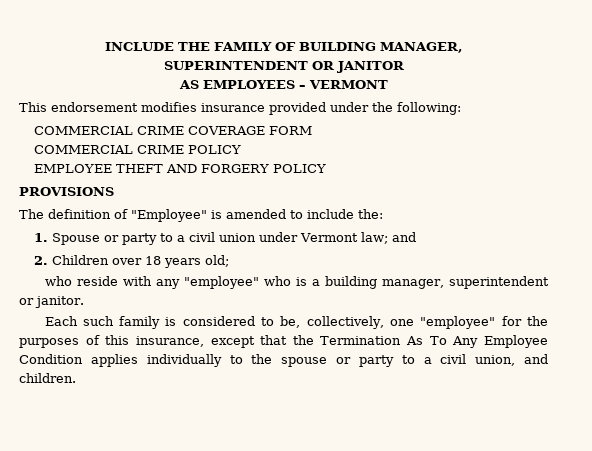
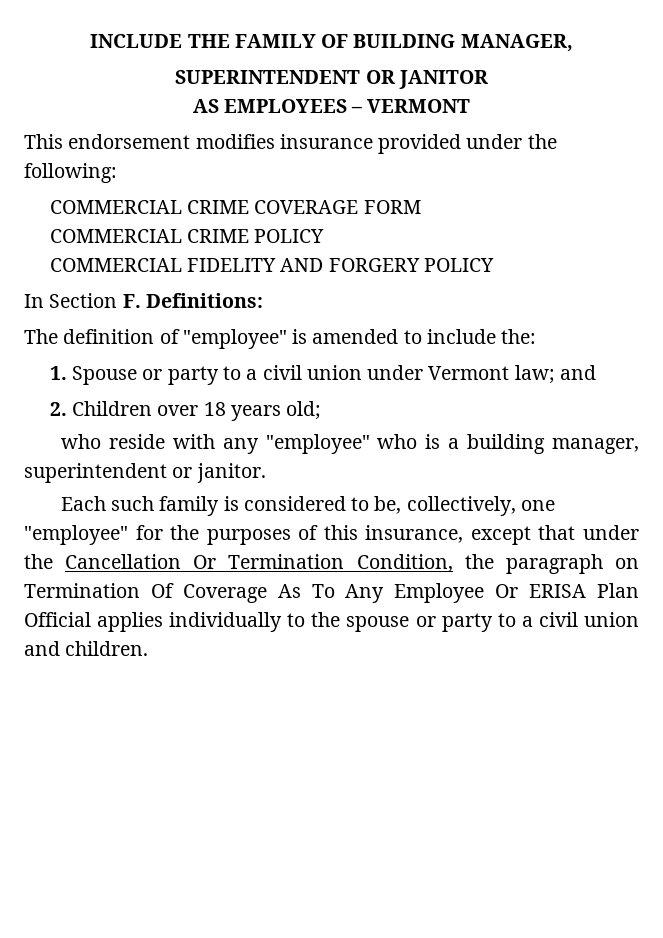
- EMPLOYEE THEFT AND FORGERY POLICY
+ COMMERCIAL FIDELITY AND FORGERY POLICY
- PROVISIONS
+ In Section F. Definitions:
- The definition of "Employee" is amended to include the:
+ The definition of "employee" is amended to include the:
- Each such family is considered to be, collectively, one "employee" for the purposes of this insurance, except that the Termination As To Any Employee Condition applies individually to the spouse or party to a civil union, and children.
+ Each such family is considered to be, collectively, one "employee" for the purposes of this insurance, except that under the Cancellation Or Termination Condition, the paragraph on Termination Of Coverage As To Any Employee Or ERISA Plan Official applies individually to the spouse or party to a civil union and children.

